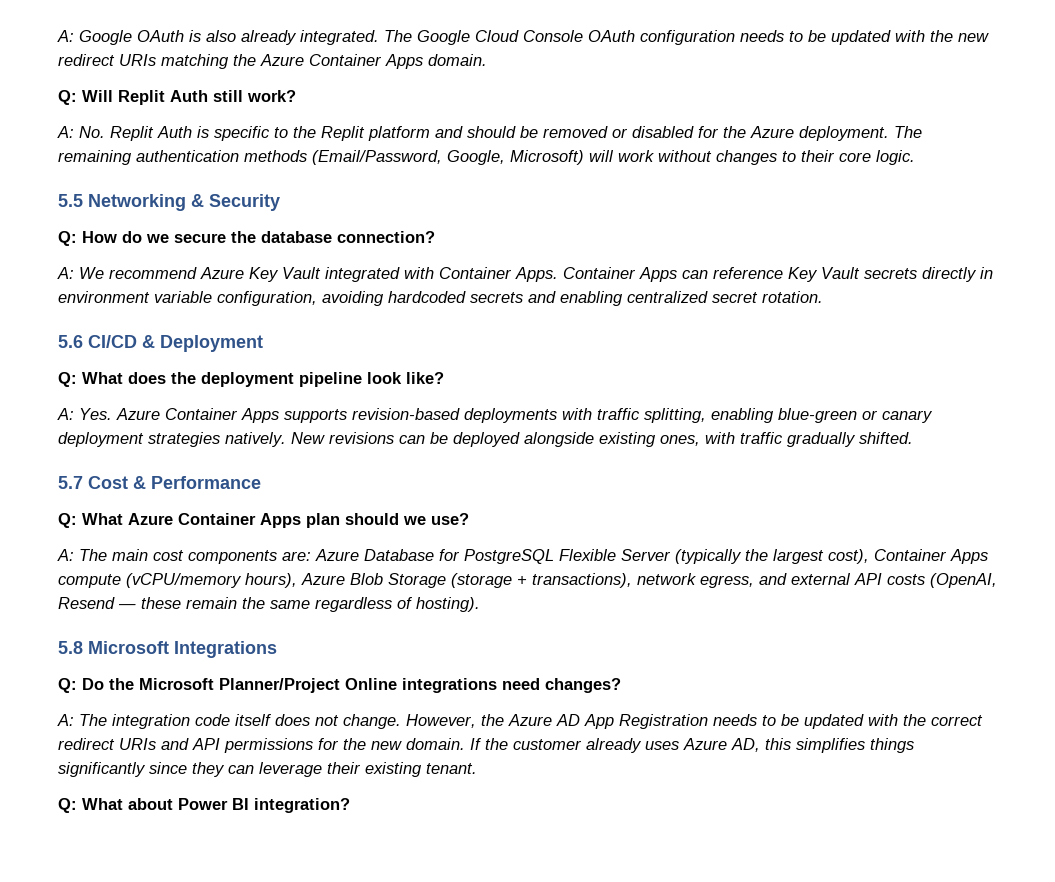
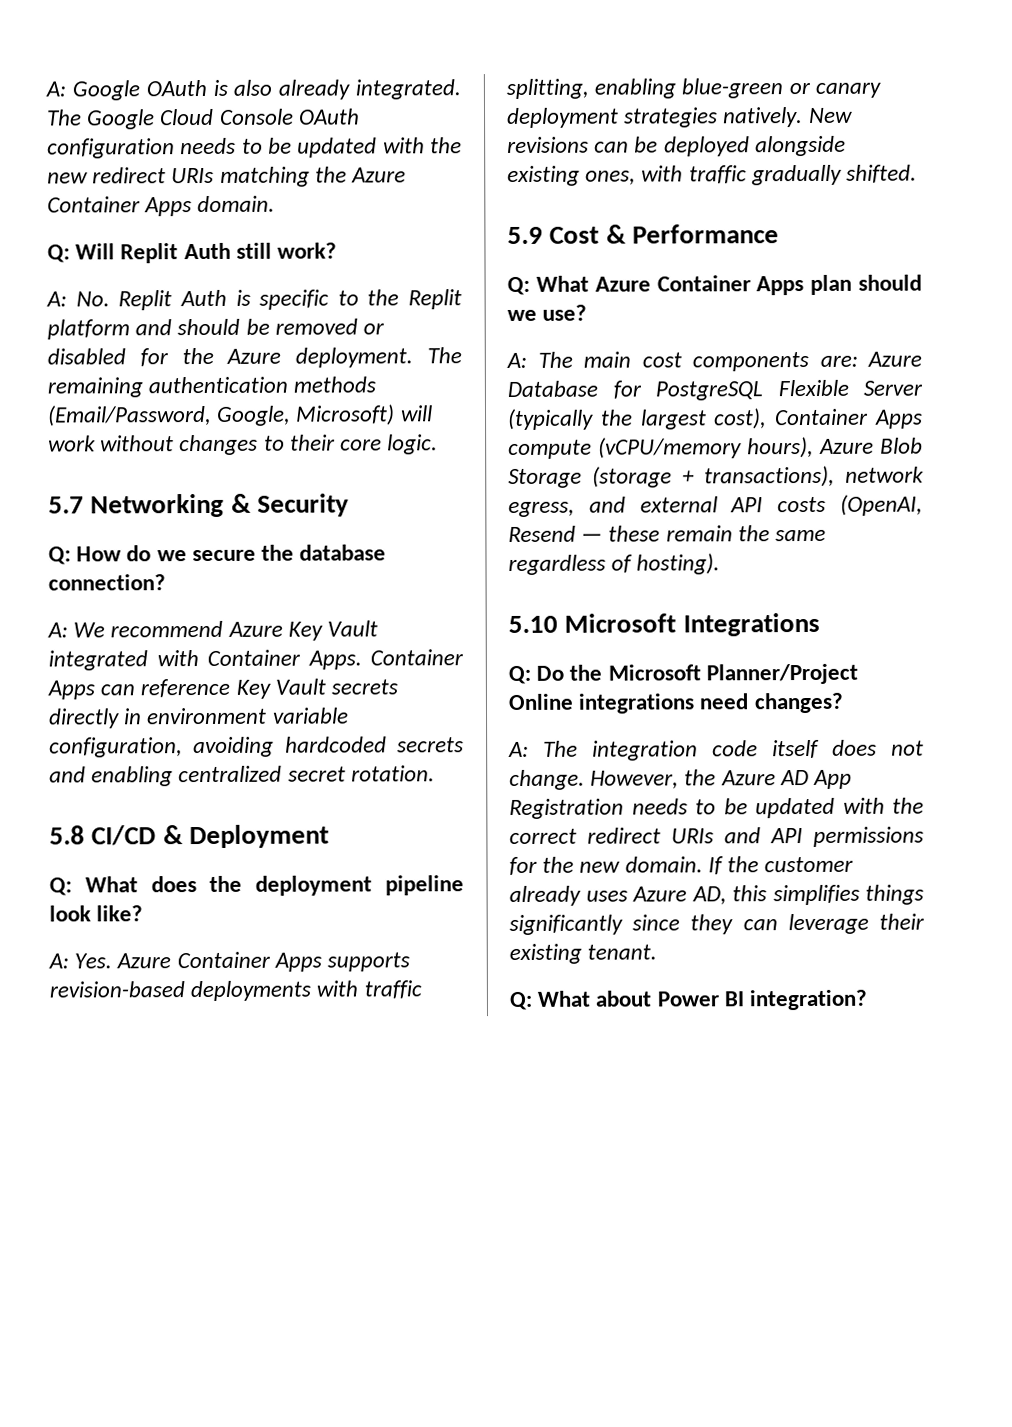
- 5.5 Networking & Security
+ 5.7 Networking & Security
- 5.6 CI/CD & Deployment
+ 5.8 CI/CD & Deployment
- 5.7 Cost & Performance
+ 5.9 Cost & Performance
- 5.8 Microsoft Integrations
+ 5.10 Microsoft Integrations

